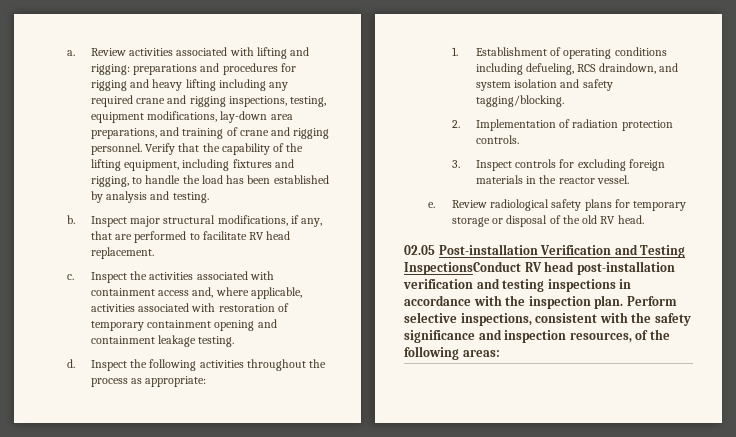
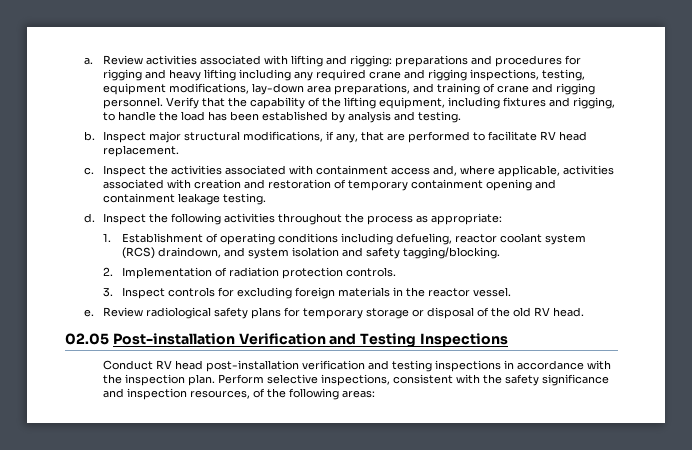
- Inspect the activities associated with containment access and, where applicable, activities associated with restoration of temporary containment opening and containment leakage testing.
+ Inspect the activities associated with containment access and, where applicable, activities associated with creation and restoration of temporary containment opening and containment leakage testing.
- 1. Establishment of operating conditions including defueling, RCS draindown, and system isolation and safety tagging/blocking.
+ 1. Establishment of operating conditions including defueling, reactor coolant system (RCS) draindown, and system isolation and safety tagging/blocking.
- 02.05 Post-installation Verification and Testing InspectionsConduct RV head post-installation verification and testing inspections in accordance with the inspection plan.
+ 02.05 Post-installation Verification and Testing Inspections
+ Conduct RV head post-installation verification and testing inspections in accordance with the inspection plan.

